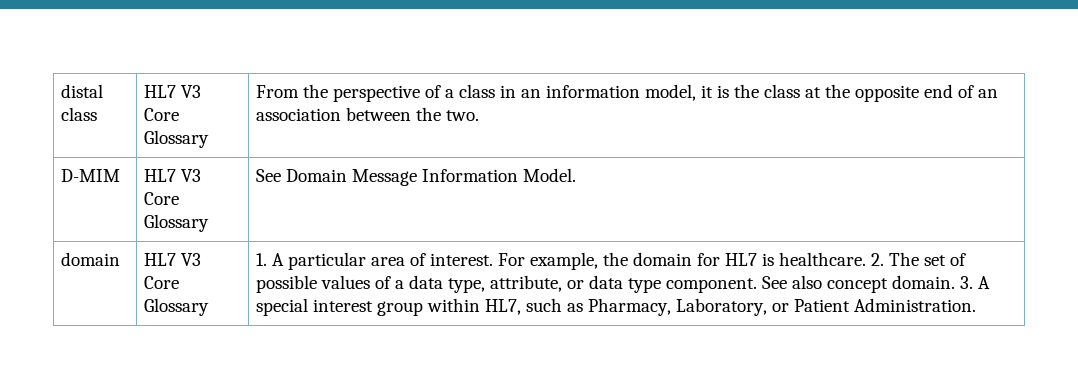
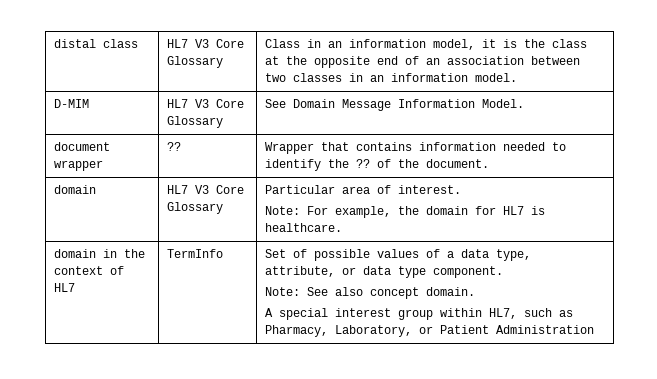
- distal class | HL7 V3 Core Glossary | From the perspective of a class in an information model, it is the class at the opposite end of an association between the two.
+ distal class | HL7 V3 Core Glossary | Class in an information model, it is the class at the opposite end of an association between two classes in an information model.
+ document wrapper | ?? | Wrapper that contains information needed to identify the ?? of the document.
- 1. A particular area of interest. For example, the domain for HL7 is healthcare. 2. The set of possible values of a data type, attribute, or data type component. See also concept domain. 3. A special interest group within HL7, such as Pharmacy, Laboratory, or Patient Administration.
+ Particular area of interest.
+ Note: For example, the domain for HL7 is healthcare.
+ domain in the context of HL7 | TermInfo | Set of possible values of a data type, attribute, or data type component.
+ Note: See also concept domain.
+ A special interest group within HL7, such as Pharmacy, Laboratory, or Patient Administration

